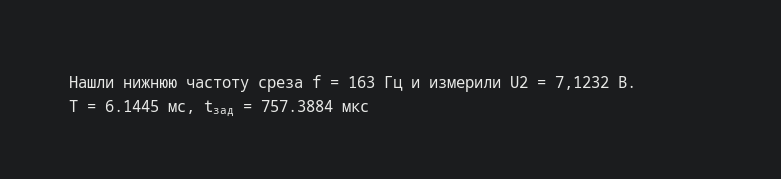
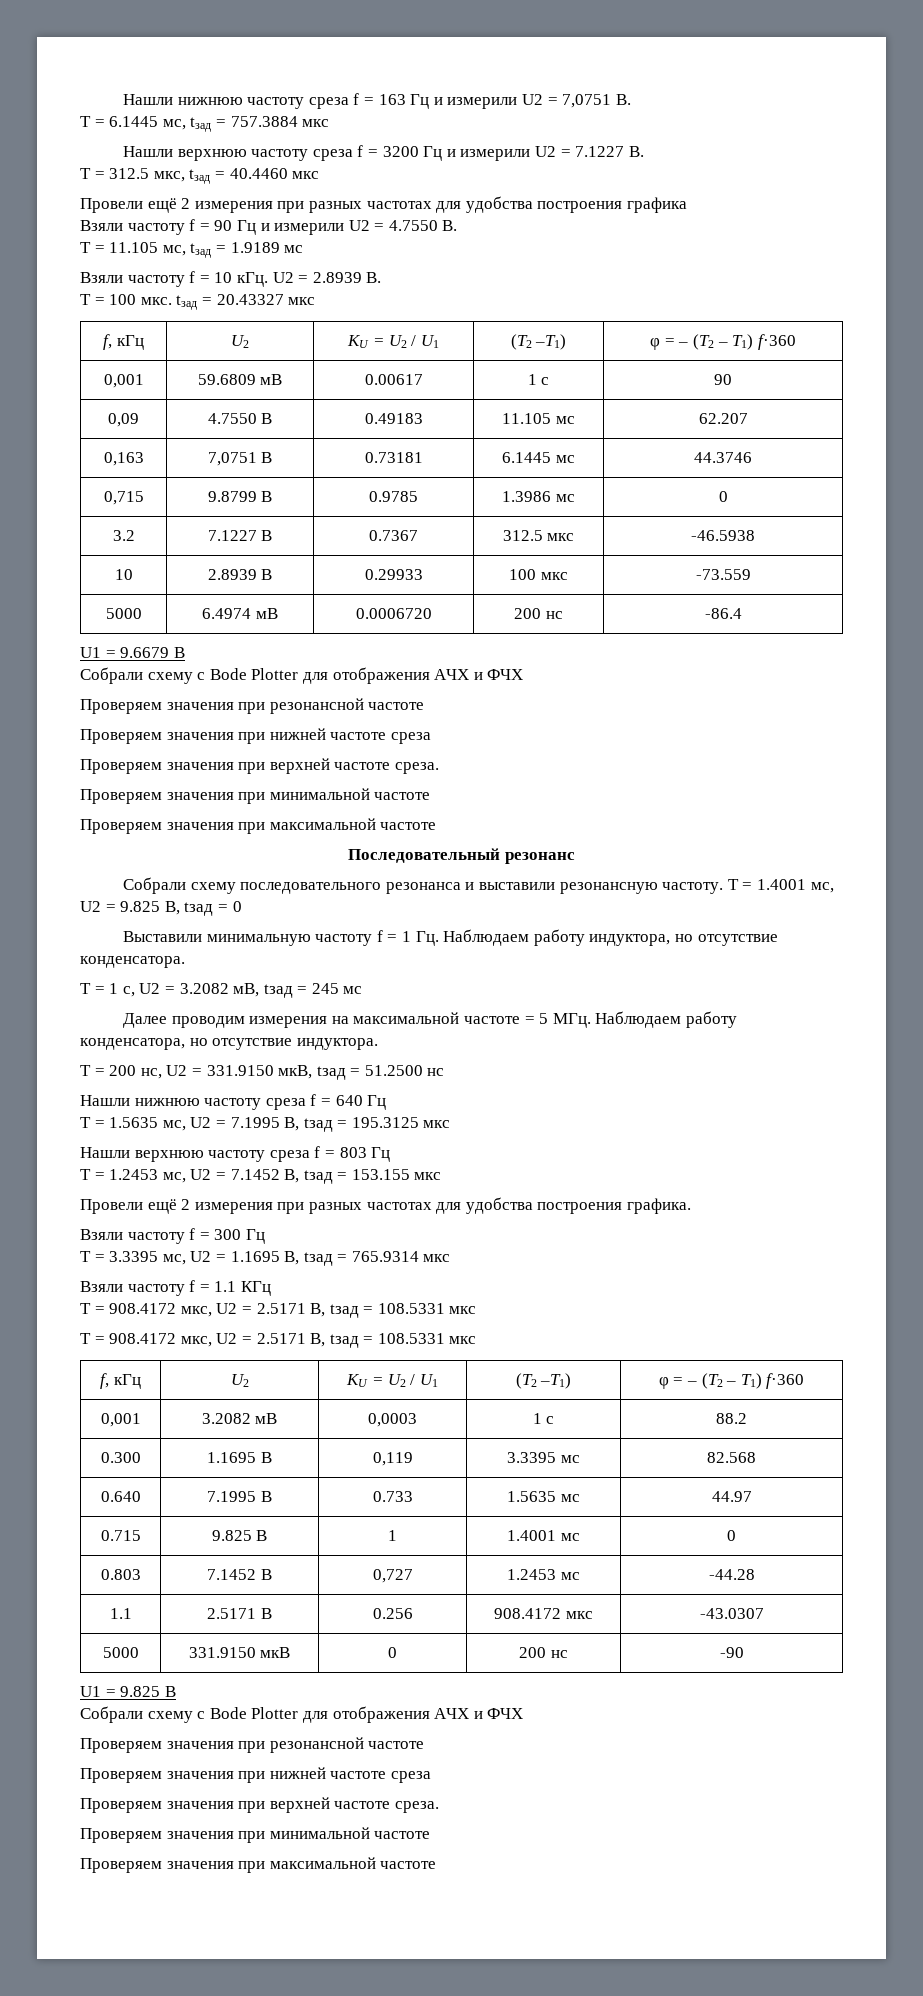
- Нашли нижнюю частоту среза f = 163 Гц и измерили U2 = 7,1232 В.
+ Нашли нижнюю частоту среза f = 163 Гц и измерили U2 = 7,0751 В.
+ Нашли верхнюю частоту среза f = 3200 Гц и измерили U2 = 7.1227 В.
+ T = 312.5 мкс, tзад = 40.4460 мкс
+ Провели ещё 2 измерения при разных частотах для удобства построения графика
+ Взяли частоту f = 90 Гц и измерили U2 = 4.7550 В.
+ T = 11.105 мс, tзад = 1.9189 мс
+ Взяли частоту f = 10 кГц. U2 = 2.8939 В.
+ T = 100 мкс. tзад = 20.43327 мкс
+ f, кГц | U2 | KU = U2 / U1 | (T2 –T1) | φ = – (T2 – T1) f·360
+ 0,001 | 59.6809 мВ | 0.00617 | 1 c | 90
+ 0,09 | 4.7550 В | 0.49183 | 11.105 мс | 62.207
+ 0,163 | 7,0751 В | 0.73181 | 6.1445 мс | 44.3746
+ 0,715 | 9.8799 В | 0.9785 | 1.3986 мс | 0
+ 3.2 | 7.1227 В | 0.7367 | 312.5 мкс | -46.5938
+ 10 | 2.8939 В | 0.29933 | 100 мкс | -73.559
+ 5000 | 6.4974 мВ | 0.0006720 | 200 нс | -86.4
+ U1 = 9.6679 В
+ Собрали схему с Bode Plotter для отображения АЧХ и ФЧХ
+ Проверяем значения при резонансной частоте
+ Проверяем значения при нижней частоте среза
+ Проверяем значения при верхней частоте среза.
+ Проверяем значения при минимальной частоте
+ Проверяем значения при максимальной частоте
+ Последовательный резонанс
+ Собрали схему последовательного резонанса и выставили резонансную частоту. T = 1.4001 мс, U2 = 9.825 В, tзад = 0
+ Выставили минимальную частоту f = 1 Гц. Наблюдаем работу индуктора, но отсутствие конденсатора.
+ T = 1 с, U2 = 3.2082 мВ, tзад = 245 мс
+ Далее проводим измерения на максимальной частоте = 5 МГц. Наблюдаем работу конденсатора, но отсутствие индуктора.
+ T = 200 нс, U2 = 331.9150 мкВ, tзад = 51.2500 нс
+ Нашли нижнюю частоту среза f = 640 Гц
+ T = 1.5635 мс, U2 = 7.1995 В, tзад = 195.3125 мкс
+ Нашли верхнюю частоту среза f = 803 Гц
+ T = 1.2453 мс, U2 = 7.1452 В, tзад = 153.155 мкс
+ Провели ещё 2 измерения при разных частотах для удобства построения графика.
+ Взяли частоту f = 300 Гц
+ T = 3.3395 мс, U2 = 1.1695 В, tзад = 765.9314 мкс
+ Взяли частоту f = 1.1 КГц
+ T = 908.4172 мкс, U2 = 2.5171 В, tзад = 108.5331 мкс
+ T = 908.4172 мкс, U2 = 2.5171 В, tзад = 108.5331 мкс
+ f, кГц | U2 | KU = U2 / U1 | (T2 –T1) | φ = – (T2 – T1) f·360
+ 0,001 | 3.2082 мВ | 0,0003 | 1 с | 88.2
+ 0.300 | 1.1695 В | 0,119 | 3.3395 мс | 82.568
+ 0.640 | 7.1995 В | 0.733 | 1.5635 мс | 44.97
+ 0.715 | 9.825 В | 1 | 1.4001 мс | 0
+ 0.803 | 7.1452 В | 0,727 | 1.2453 мс | -44.28
+ 1.1 | 2.5171 В | 0.256 | 908.4172 мкс | -43.0307
+ 5000 | 331.9150 мкВ | 0 | 200 нс | -90
+ U1 = 9.825 В
+ Собрали схему с Bode Plotter для отображения АЧХ и ФЧХ
+ Проверяем значения при резонансной частоте
+ Проверяем значения при нижней частоте среза
+ Проверяем значения при верхней частоте среза.
+ Проверяем значения при минимальной частоте
+ Проверяем значения при максимальной частоте

